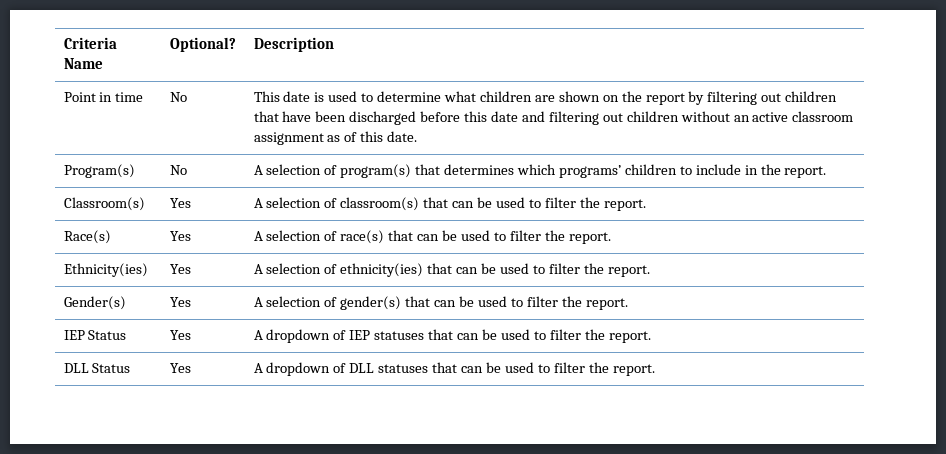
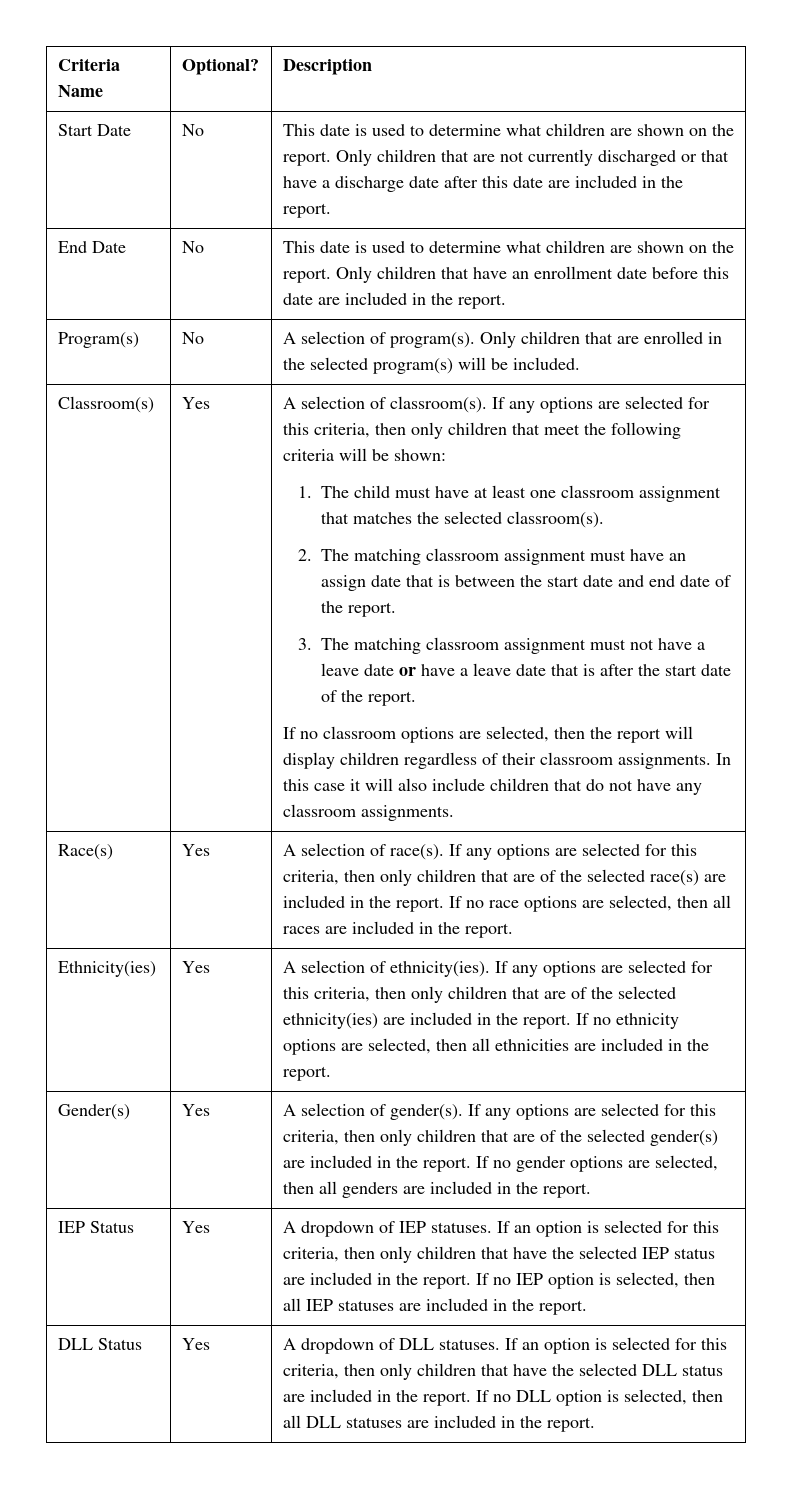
- Point in time
+ Start Date
- This date is used to determine what children are shown on the report by filtering out children that have been discharged before this date and filtering out children without an active classroom assignment as of this date.
+ This date is used to determine what children are shown on the report. Only children that are not currently discharged or that have a discharge date after this date are included in the report.
+ End Date | No | This date is used to determine what children are shown on the report. Only children that have an enrollment date before this date are included in the report.
- Program(s) | No | A selection of program(s) that determines which programs’ children to include in the report.
+ Program(s) | No | A selection of program(s). Only children that are enrolled in the selected program(s) will be included.
- A selection of classroom(s) that can be used to filter the report.
+ A selection of classroom(s). If any options are selected for this criteria, then only children that meet the following criteria will be shown:
+ 1. The child must have at least one classroom assignment that matches the selected classroom(s).
+ 2. The matching classroom assignment must have an assign date that is between the start date and end date of the report.
+ 3. The matching classroom assignment must not have a leave date or have a leave date that is after the start date of the report.
+ If no classroom options are selected, then the report will display children regardless of their classroom assignments. In this case it will also include children that do not have any classroom assignments.
- A selection of race(s) that can be used to filter the report.
+ A selection of race(s). If any options are selected for this criteria, then only children that are of the selected race(s) are included in the report. If no race options are selected, then all races are included in the report.
- A selection of ethnicity(ies) that can be used to filter the report.
+ A selection of ethnicity(ies). If any options are selected for this criteria, then only children that are of the selected ethnicity(ies) are included in the report. If no ethnicity options are selected, then all ethnicities are included in the report.
- A selection of gender(s) that can be used to filter the report.
+ A selection of gender(s). If any options are selected for this criteria, then only children that are of the selected gender(s) are included in the report. If no gender options are selected, then all genders are included in the report.
- A dropdown of IEP statuses that can be used to filter the report.
+ A dropdown of IEP statuses. If an option is selected for this criteria, then only children that have the selected IEP status are included in the report. If no IEP option is selected, then all IEP statuses are included in the report.
- A dropdown of DLL statuses that can be used to filter the report.
+ A dropdown of DLL statuses. If an option is selected for this criteria, then only children that have the selected DLL status are included in the report. If no DLL option is selected, then all DLL statuses are included in the report.

